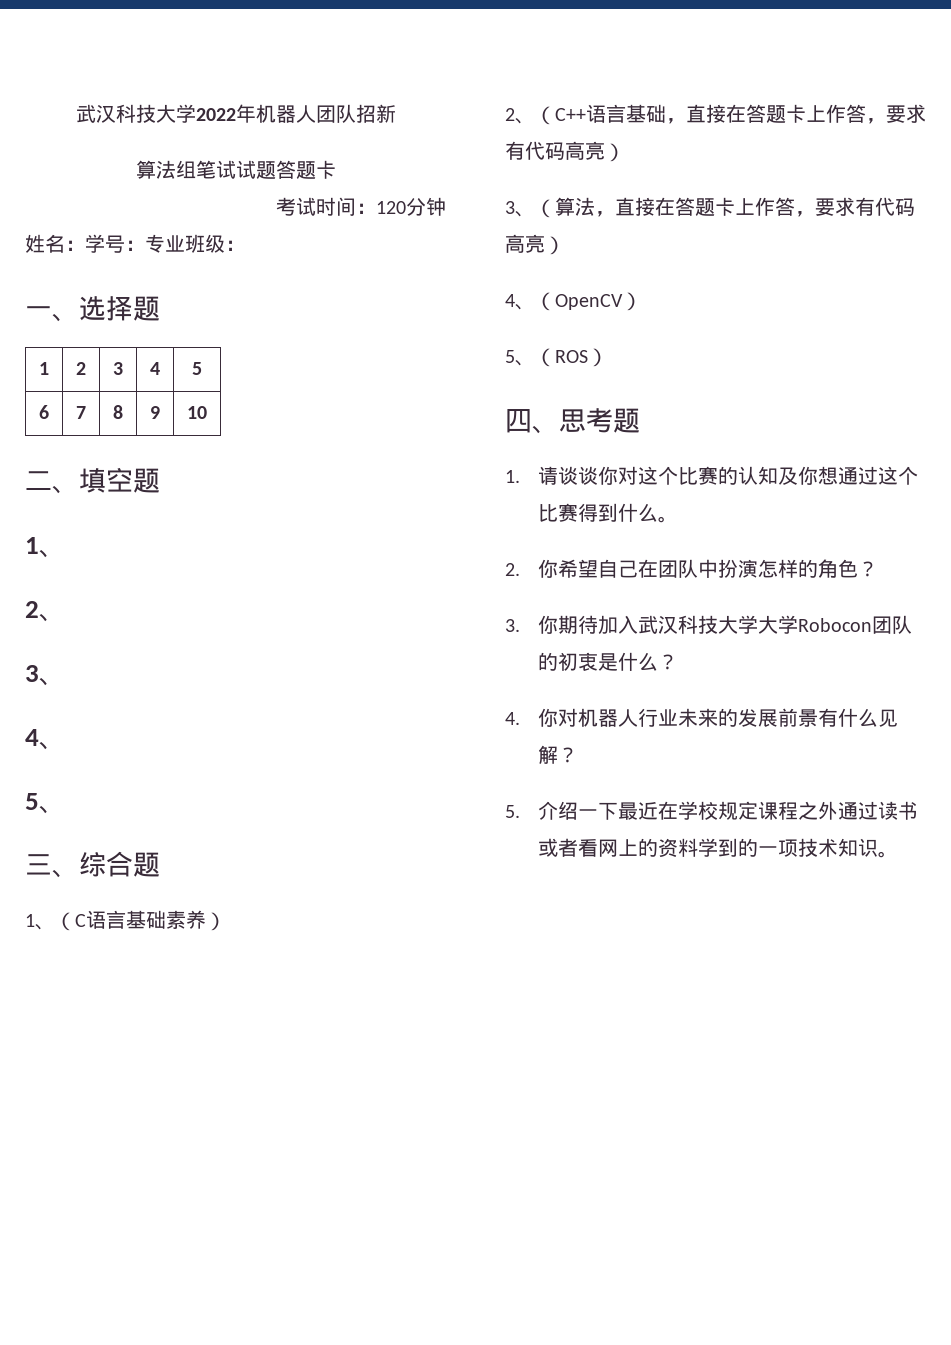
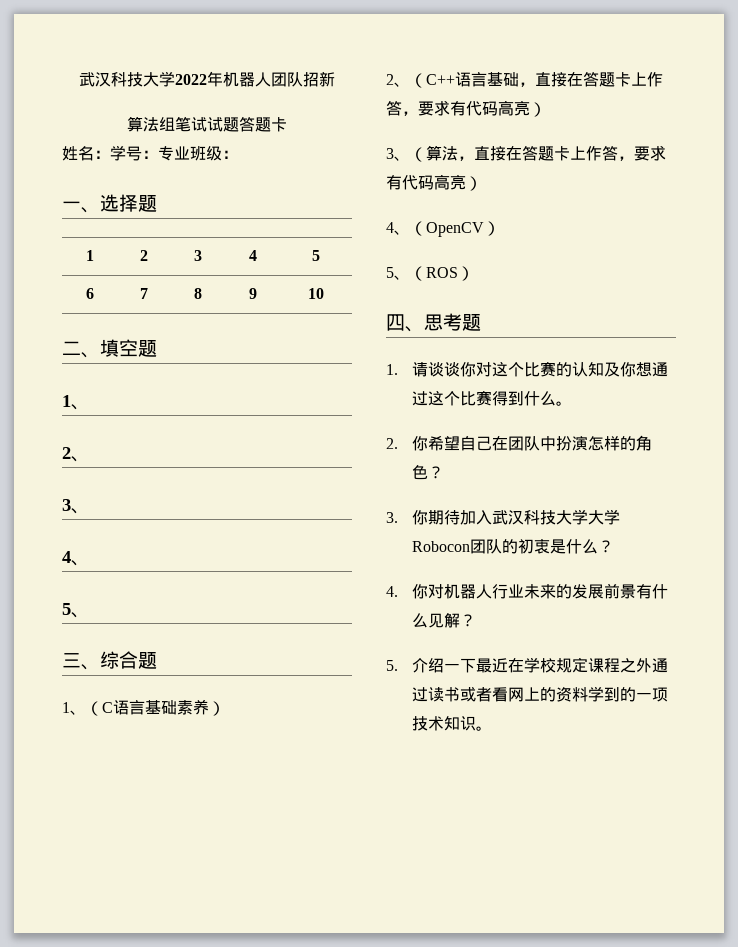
- 考试时间：120分钟

